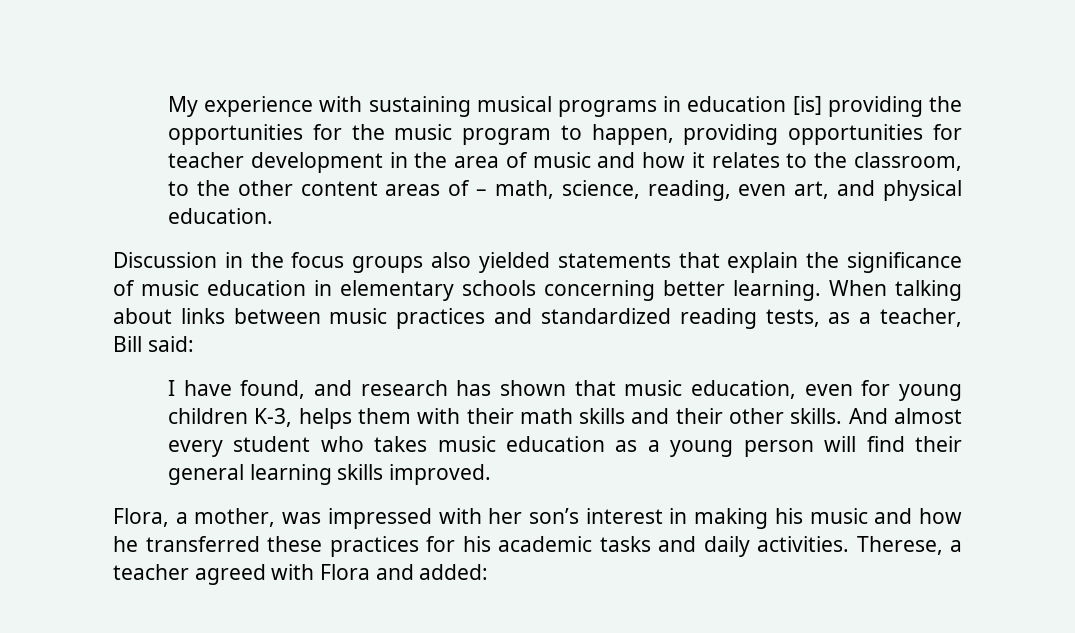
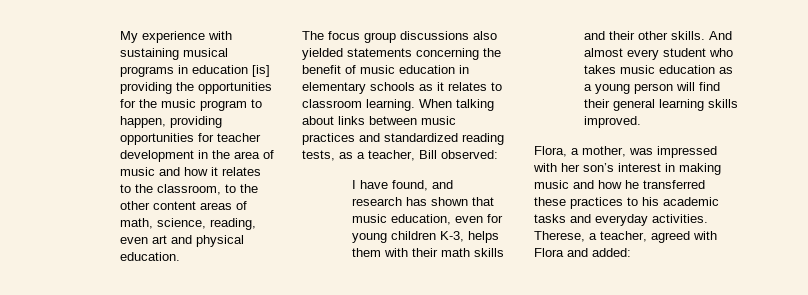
- My experience with sustaining musical programs in education [is] providing the opportunities for the music program to happen, providing opportunities for teacher development in the area of music and how it relates to the classroom, to the other content areas of – math, science, reading, even art, and physical education.
+ My experience with sustaining musical programs in education [is] providing the opportunities for the music program to happen, providing opportunities for teacher development in the area of music and how it relates to the classroom, to the other content areas of math, science, reading, even art and physical education.
- Discussion in the focus groups also yielded statements that explain the significance of music education in elementary schools concerning better learning.
+ The focus group discussions also yielded statements concerning the benefit of music education in elementary schools as it relates to classroom learning.
- When talking about links between music practices and standardized reading tests, as a teacher, Bill said:
+ When talking about links between music practices and standardized reading tests, as a teacher, Bill observed:
- Flora, a mother, was impressed with her son’s interest in making his music and how he transferred these practices for his academic tasks and daily activities.
+ Flora, a mother, was impressed with her son’s interest in making music and how he transferred these practices to his academic tasks and everyday activities.
- Therese, a teacher agreed with Flora and added:
+ Therese, a teacher, agreed with Flora and added:

